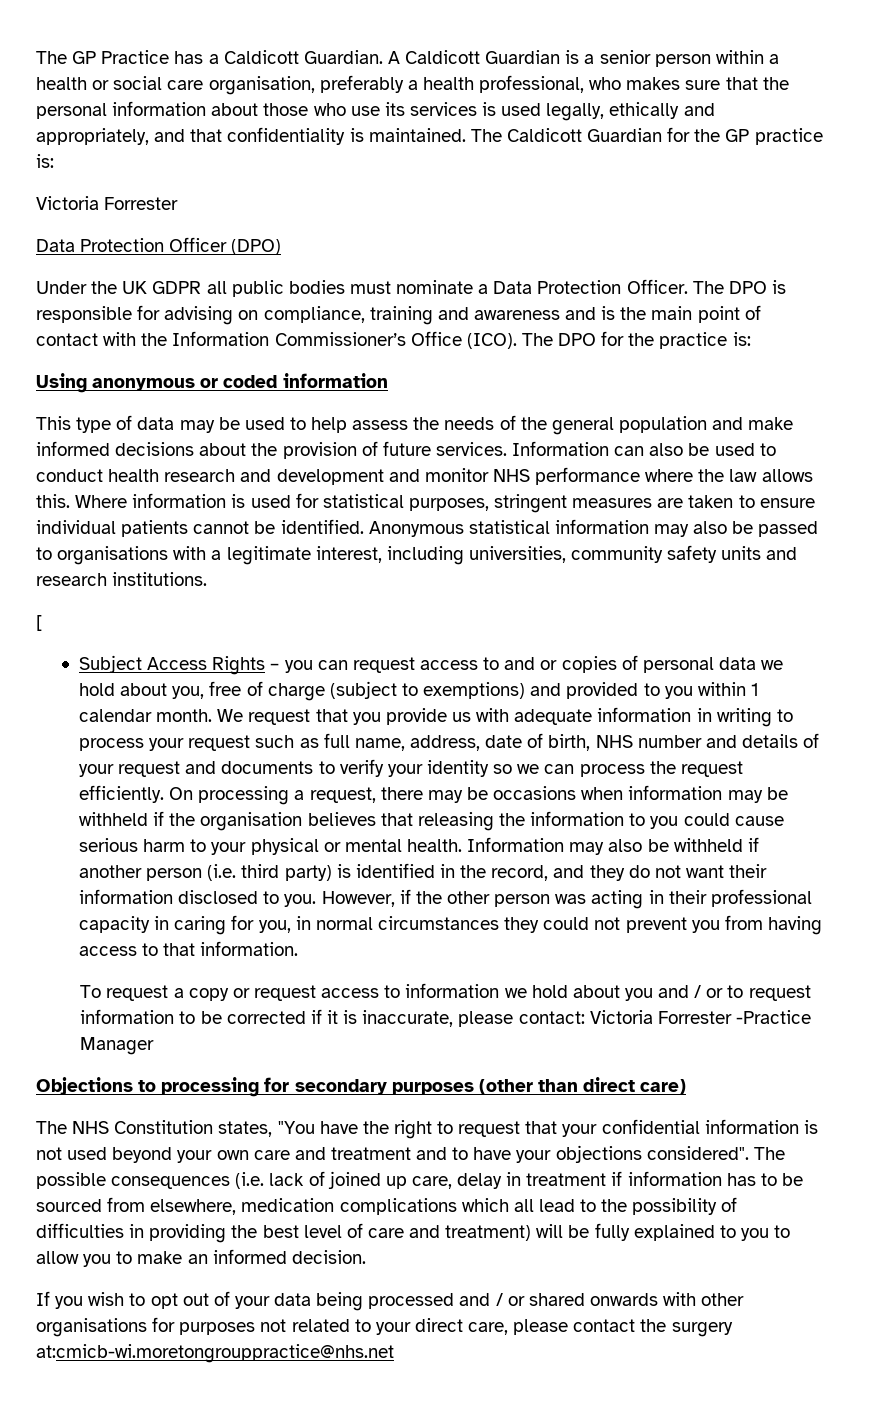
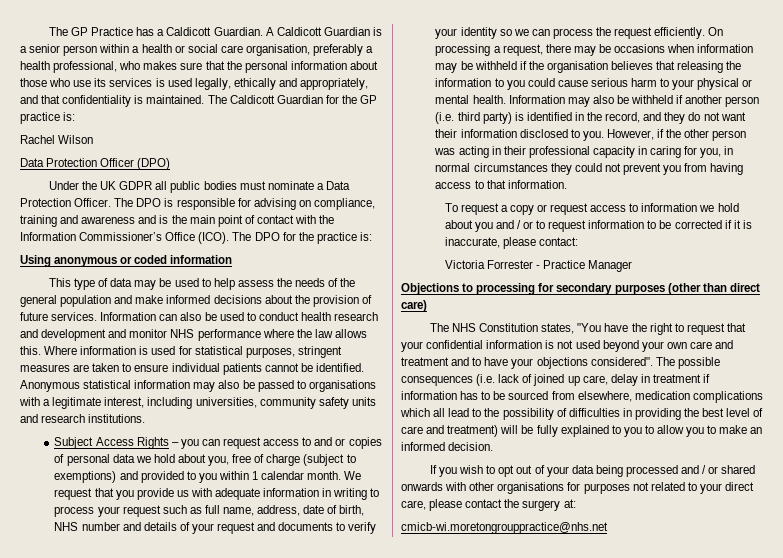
  The Caldicott Guardian for the GP practice is:
- Victoria Forrester
+ Rachel Wilson
- [
- To request a copy or request access to information we hold about you and / or to request information to be corrected if it is inaccurate, please contact: Victoria Forrester -Practice Manager
+ To request a copy or request access to information we hold about you and / or to request information to be corrected if it is inaccurate, please contact:
+ Victoria Forrester - Practice Manager
- If you wish to opt out of your data being processed and / or shared onwards with other organisations for purposes not related to your direct care, please contact the surgery at:cmicb-wi.moretongrouppractice@nhs.net
+ If you wish to opt out of your data being processed and / or shared onwards with other organisations for purposes not related to your direct care, please contact the surgery at:
+ cmicb-wi.moretongrouppractice@nhs.net

